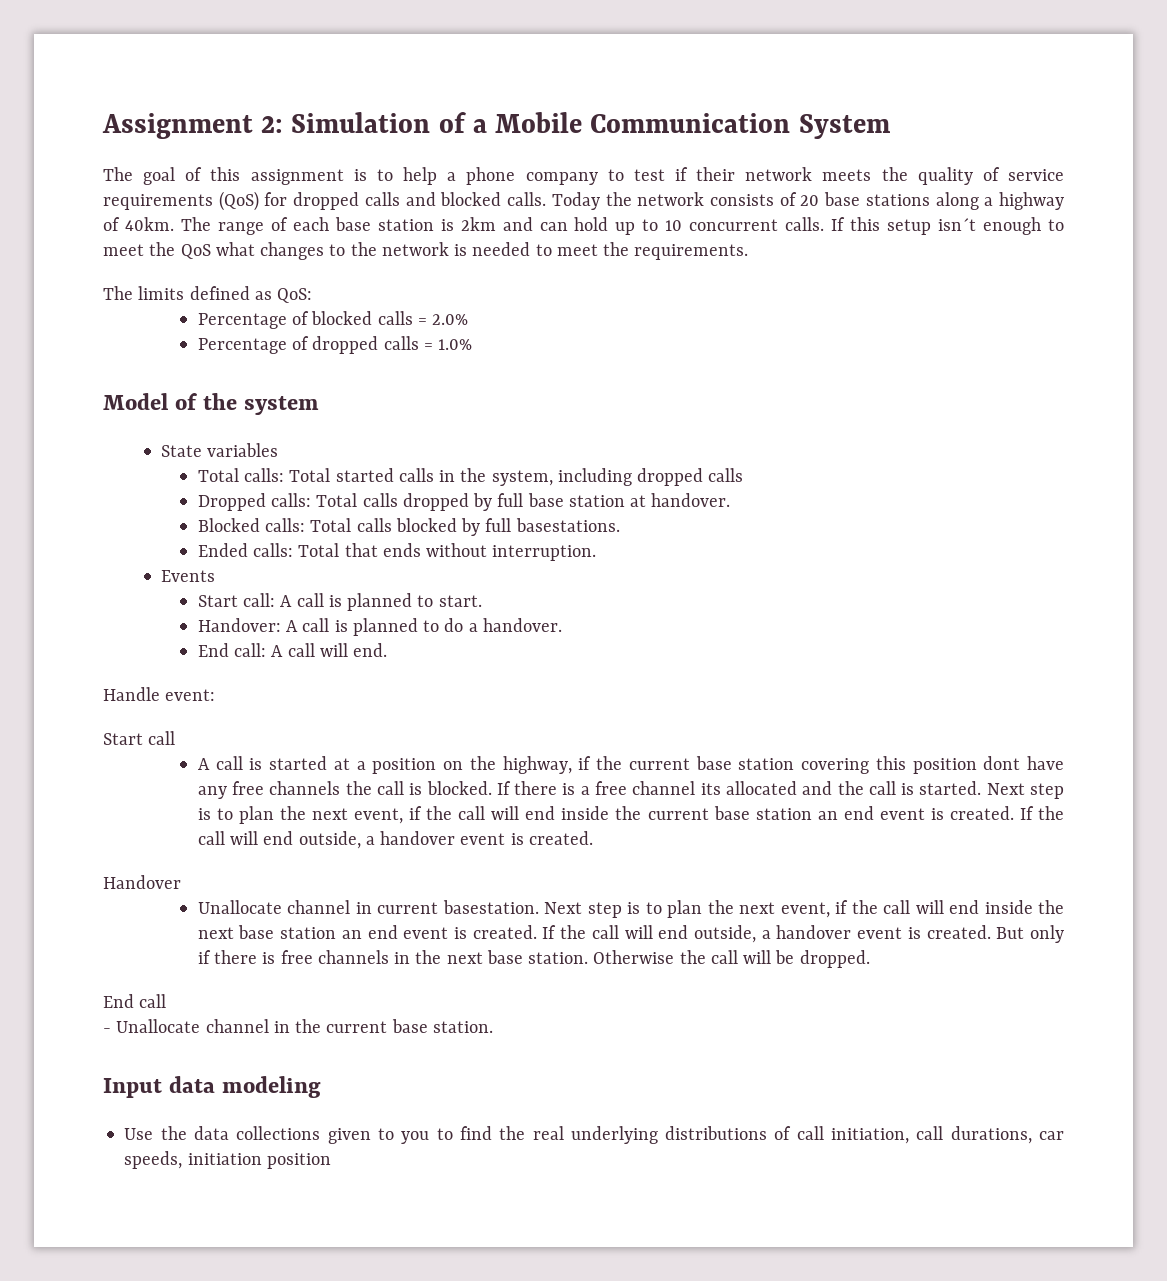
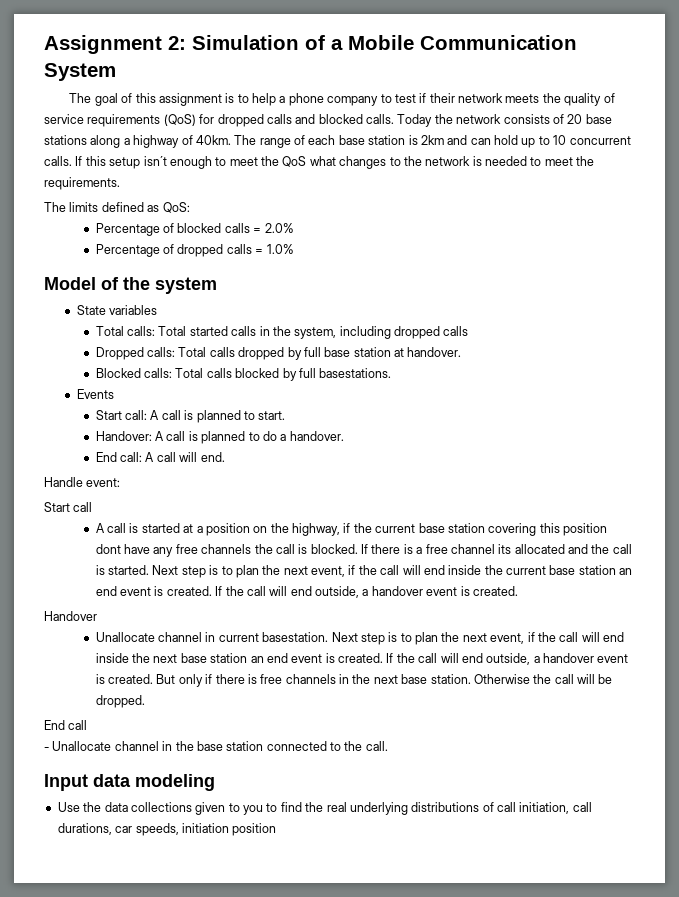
- Ended calls: Total that ends without interruption.
- - Unallocate channel in the current base station.
+ - Unallocate channel in the base station connected to the call.

